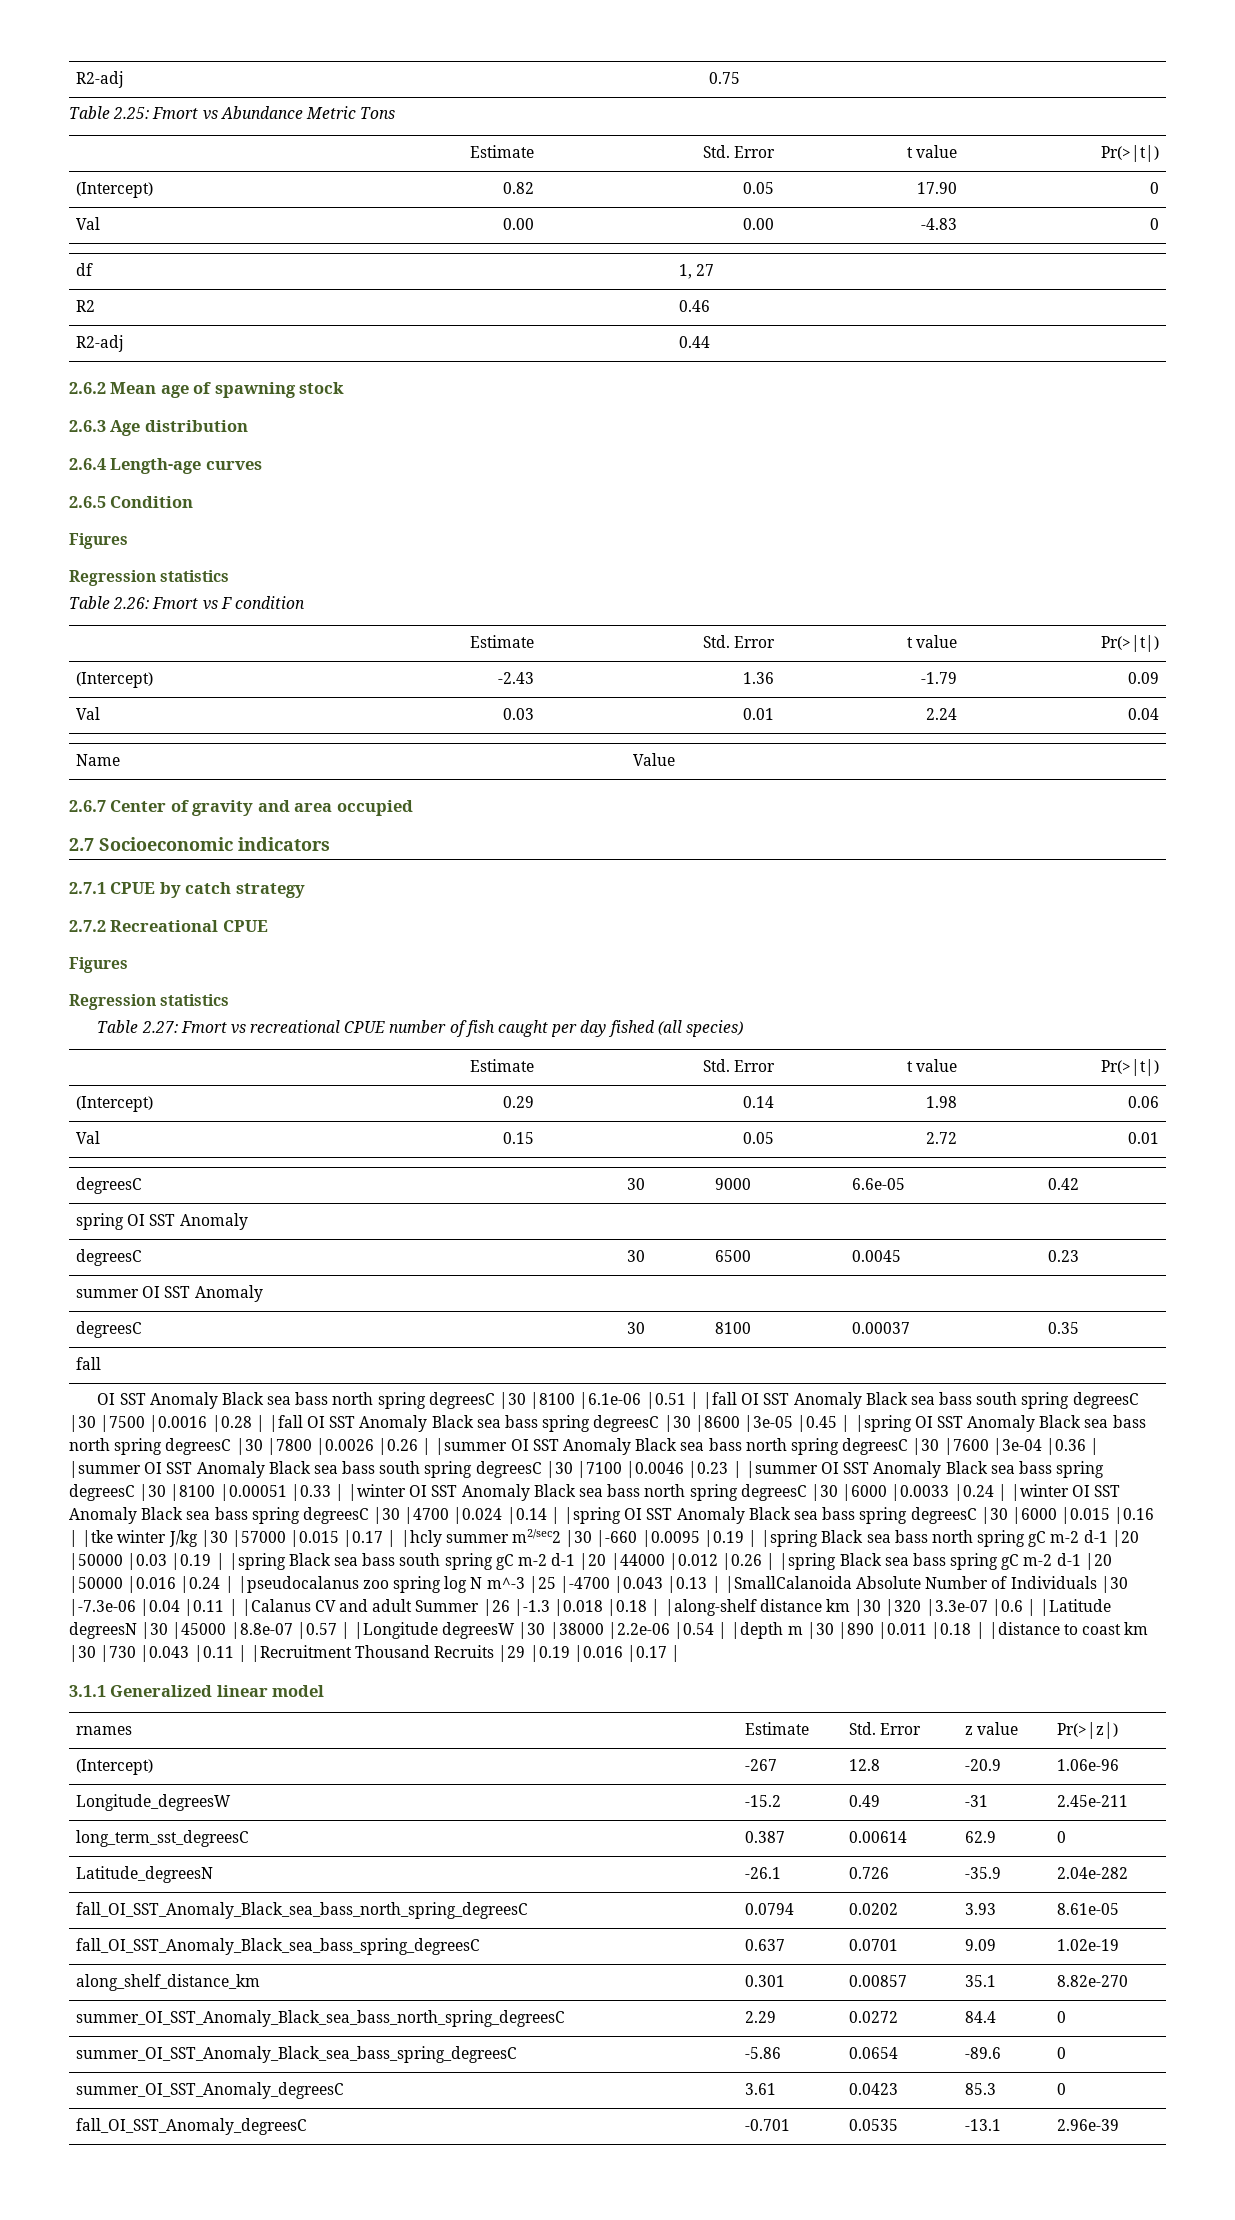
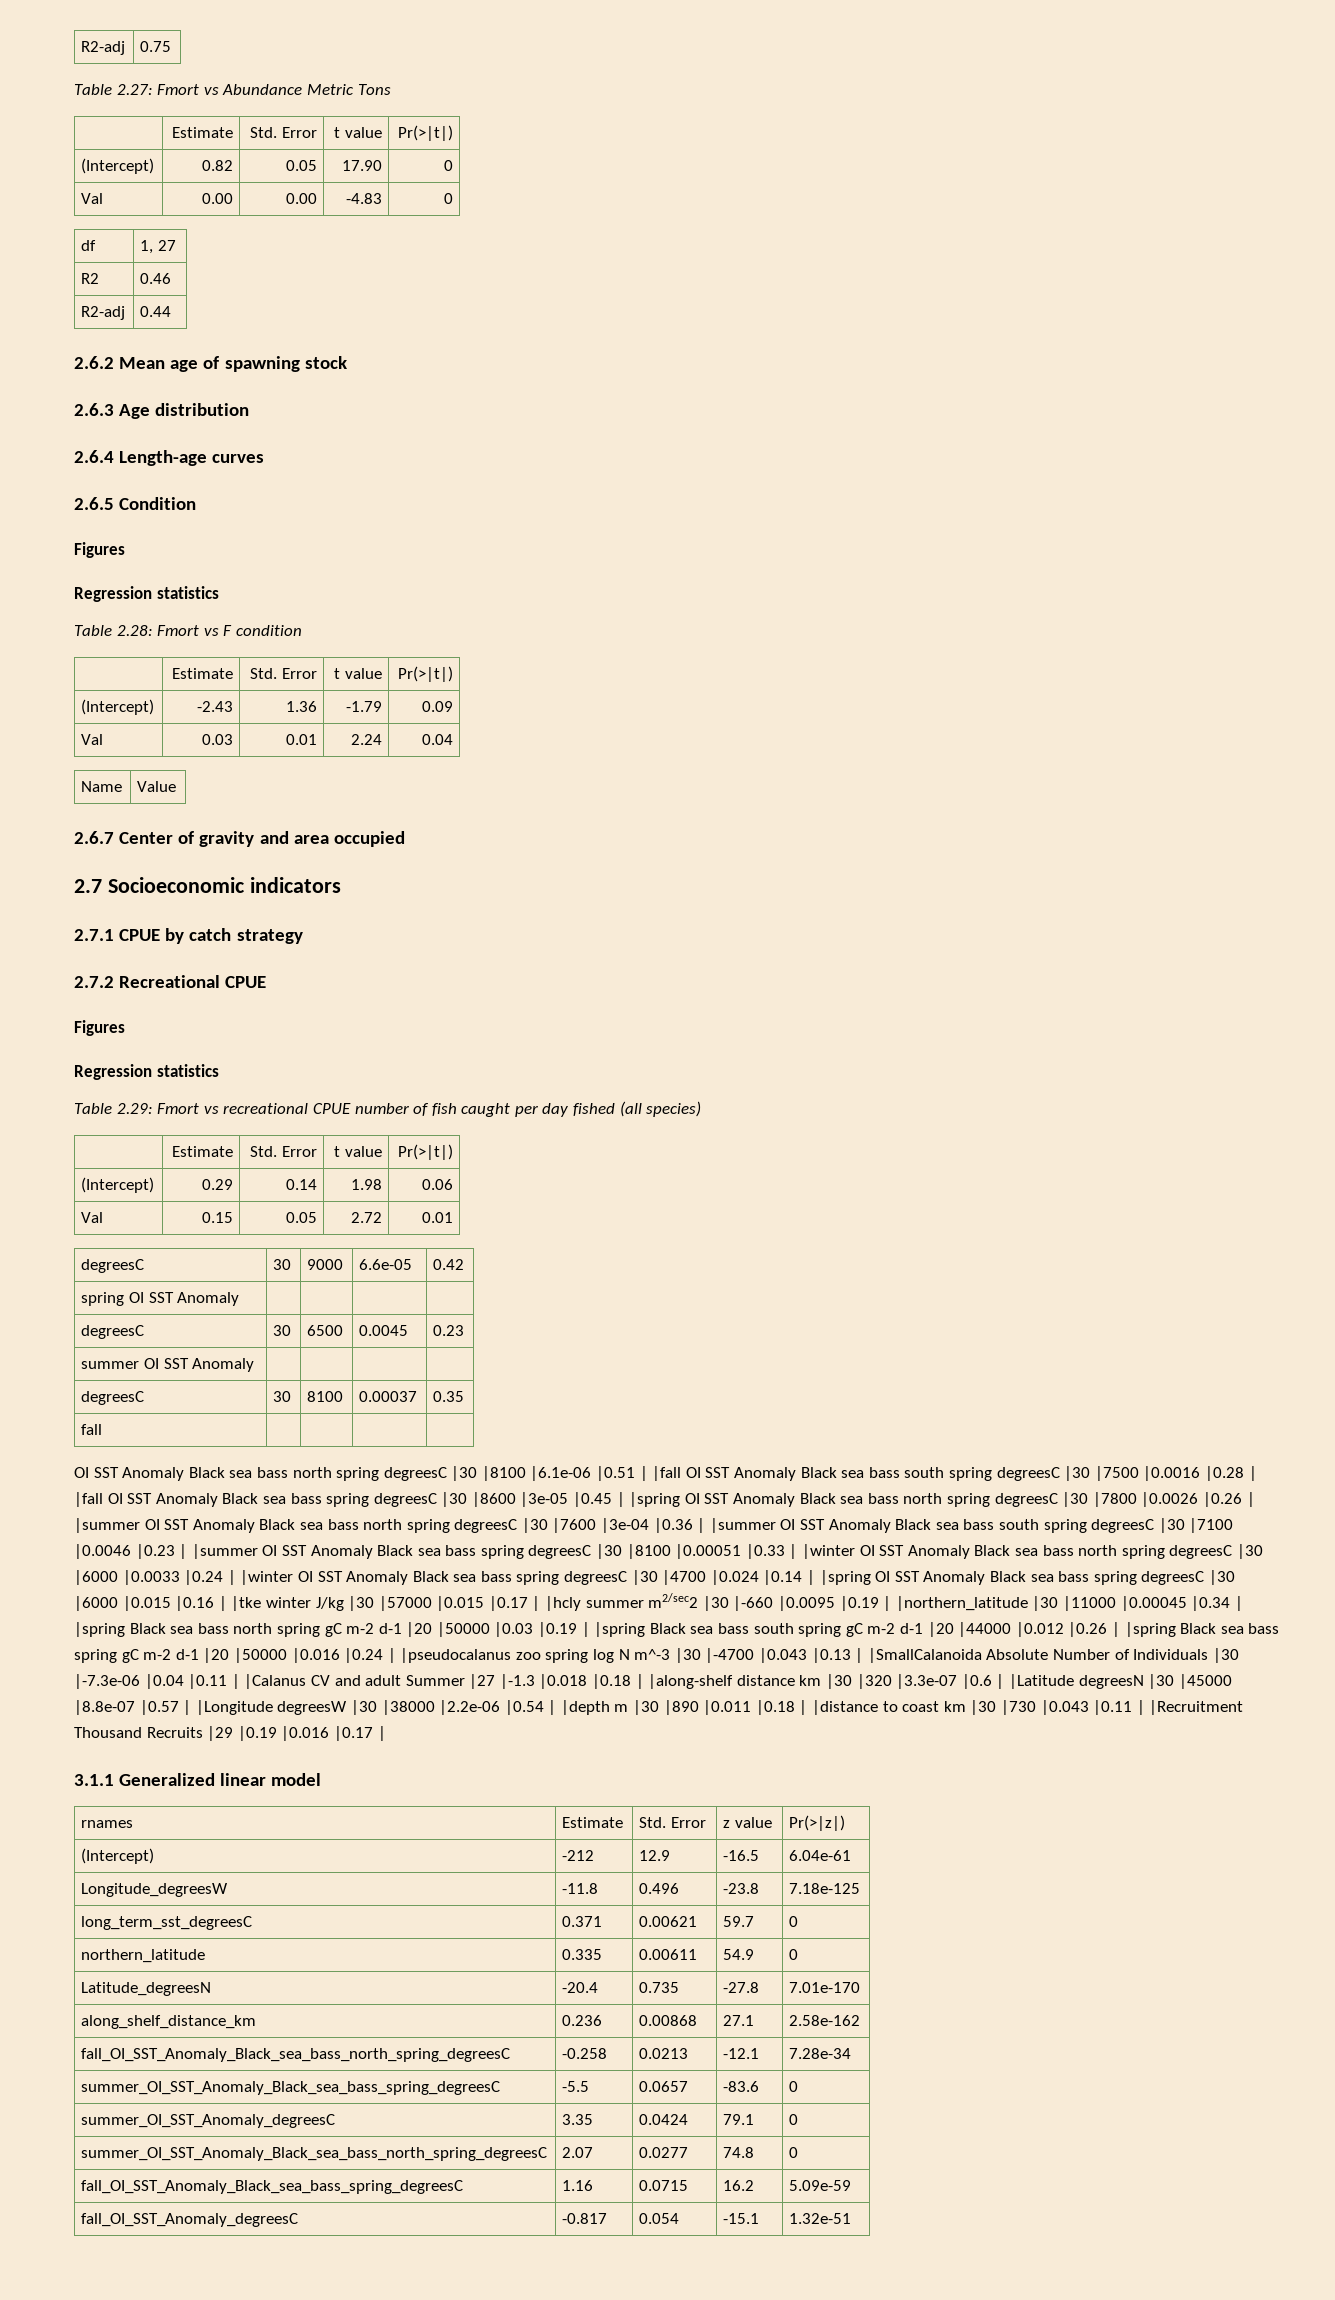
- Table 2.25: Fmort vs Abundance Metric Tons
+ Table 2.27: Fmort vs Abundance Metric Tons
- Table 2.26: Fmort vs F condition
+ Table 2.28: Fmort vs F condition
- Table 2.27: Fmort vs recreational CPUE number of fish caught per day fished (all species)
+ Table 2.29: Fmort vs recreational CPUE number of fish caught per day fished (all species)
- OI SST Anomaly Black sea bass north spring degreesC |30 |8100 |6.1e-06 |0.51 | |fall OI SST Anomaly Black sea bass south spring degreesC |30 |7500 |0.0016 |0.28 | |fall OI SST Anomaly Black sea bass spring degreesC |30 |8600 |3e-05 |0.45 | |spring OI SST Anomaly Black sea bass north spring degreesC |30 |7800 |0.0026 |0.26 | |summer OI SST Anomaly Black sea bass north spring degreesC |30 |7600 |3e-04 |0.36 | |summer OI SST Anomaly Black sea bass south spring degreesC |30 |7100 |0.0046 |0.23 | |summer OI SST Anomaly Black sea bass spring degreesC |30 |8100 |0.00051 |0.33 | |winter OI SST Anomaly Black sea bass north spring degreesC |30 |6000 |0.0033 |0.24 | |winter OI SST Anomaly Black sea bass spring degreesC |30 |4700 |0.024 |0.14 | |spring OI SST Anomaly Black sea bass spring degreesC |30 |6000 |0.015 |0.16 | |tke winter J/kg |30 |57000 |0.015 |0.17 | |hcly summer m2/sec2 |30 |-660 |0.0095 |0.19 | |spring Black sea bass north spring gC m-2 d-1 |20 |50000 |0.03 |0.19 | |spring Black sea bass south spring gC m-2 d-1 |20 |44000 |0.012 |0.26 | |spring Black sea bass spring gC m-2 d-1 |20 |50000 |0.016 |0.24 | |pseudocalanus zoo spring log N m^-3 |25 |-4700 |0.043 |0.13 | |SmallCalanoida Absolute Number of Individuals |30 |-7.3e-06 |0.04 |0.11 | |Calanus CV and adult Summer |26 |-1.3 |0.018 |0.18 | |along-shelf distance km |30 |320 |3.3e-07 |0.6 | |Latitude degreesN |30 |45000 |8.8e-07 |0.57 | |Longitude degreesW |30 |38000 |2.2e-06 |0.54 | |depth m |30 |890 |0.011 |0.18 | |distance to coast km |30 |730 |0.043 |0.11 | |Recruitment Thousand Recruits |29 |0.19 |0.016 |0.17 |
+ OI SST Anomaly Black sea bass north spring degreesC |30 |8100 |6.1e-06 |0.51 | |fall OI SST Anomaly Black sea bass south spring degreesC |30 |7500 |0.0016 |0.28 | |fall OI SST Anomaly Black sea bass spring degreesC |30 |8600 |3e-05 |0.45 | |spring OI SST Anomaly Black sea bass north spring degreesC |30 |7800 |0.0026 |0.26 | |summer OI SST Anomaly Black sea bass north spring degreesC |30 |7600 |3e-04 |0.36 | |summer OI SST Anomaly Black sea bass south spring degreesC |30 |7100 |0.0046 |0.23 | |summer OI SST Anomaly Black sea bass spring degreesC |30 |8100 |0.00051 |0.33 | |winter OI SST Anomaly Black sea bass north spring degreesC |30 |6000 |0.0033 |0.24 | |winter OI SST Anomaly Black sea bass spring degreesC |30 |4700 |0.024 |0.14 | |spring OI SST Anomaly Black sea bass spring degreesC |30 |6000 |0.015 |0.16 | |tke winter J/kg |30 |57000 |0.015 |0.17 | |hcly summer m2/sec2 |30 |-660 |0.0095 |0.19 | |northern_latitude |30 |11000 |0.00045 |0.34 | |spring Black sea bass north spring gC m-2 d-1 |20 |50000 |0.03 |0.19 | |spring Black sea bass south spring gC m-2 d-1 |20 |44000 |0.012 |0.26 | |spring Black sea bass spring gC m-2 d-1 |20 |50000 |0.016 |0.24 | |pseudocalanus zoo spring log N m^-3 |30 |-4700 |0.043 |0.13 | |SmallCalanoida Absolute Number of Individuals |30 |-7.3e-06 |0.04 |0.11 | |Calanus CV and adult Summer |27 |-1.3 |0.018 |0.18 | |along-shelf distance km |30 |320 |3.3e-07 |0.6 | |Latitude degreesN |30 |45000 |8.8e-07 |0.57 | |Longitude degreesW |30 |38000 |2.2e-06 |0.54 | |depth m |30 |890 |0.011 |0.18 | |distance to coast km |30 |730 |0.043 |0.11 | |Recruitment Thousand Recruits |29 |0.19 |0.016 |0.17 |
- (Intercept) | -267 | 12.8 | -20.9 | 1.06e-96
- Longitude_degreesW | -15.2 | 0.49 | -31 | 2.45e-211
- long_term_sst_degreesC | 0.387 | 0.00614 | 62.9 | 0
- Latitude_degreesN | -26.1 | 0.726 | -35.9 | 2.04e-282
- fall_OI_SST_Anomaly_Black_sea_bass_north_spring_degreesC | 0.0794 | 0.0202 | 3.93 | 8.61e-05
- fall_OI_SST_Anomaly_Black_sea_bass_spring_degreesC | 0.637 | 0.0701 | 9.09 | 1.02e-19
- along_shelf_distance_km | 0.301 | 0.00857 | 35.1 | 8.82e-270
- summer_OI_SST_Anomaly_Black_sea_bass_north_spring_degreesC | 2.29 | 0.0272 | 84.4 | 0
- summer_OI_SST_Anomaly_Black_sea_bass_spring_degreesC | -5.86 | 0.0654 | -89.6 | 0
- summer_OI_SST_Anomaly_degreesC | 3.61 | 0.0423 | 85.3 | 0
- fall_OI_SST_Anomaly_degreesC | -0.701 | 0.0535 | -13.1 | 2.96e-39
+ (Intercept) | -212 | 12.9 | -16.5 | 6.04e-61
+ Longitude_degreesW | -11.8 | 0.496 | -23.8 | 7.18e-125
+ long_term_sst_degreesC | 0.371 | 0.00621 | 59.7 | 0
+ northern_latitude | 0.335 | 0.00611 | 54.9 | 0
+ Latitude_degreesN | -20.4 | 0.735 | -27.8 | 7.01e-170
+ along_shelf_distance_km | 0.236 | 0.00868 | 27.1 | 2.58e-162
+ fall_OI_SST_Anomaly_Black_sea_bass_north_spring_degreesC | -0.258 | 0.0213 | -12.1 | 7.28e-34
+ summer_OI_SST_Anomaly_Black_sea_bass_spring_degreesC | -5.5 | 0.0657 | -83.6 | 0
+ summer_OI_SST_Anomaly_degreesC | 3.35 | 0.0424 | 79.1 | 0
+ summer_OI_SST_Anomaly_Black_sea_bass_north_spring_degreesC | 2.07 | 0.0277 | 74.8 | 0
+ fall_OI_SST_Anomaly_Black_sea_bass_spring_degreesC | 1.16 | 0.0715 | 16.2 | 5.09e-59
+ fall_OI_SST_Anomaly_degreesC | -0.817 | 0.054 | -15.1 | 1.32e-51

